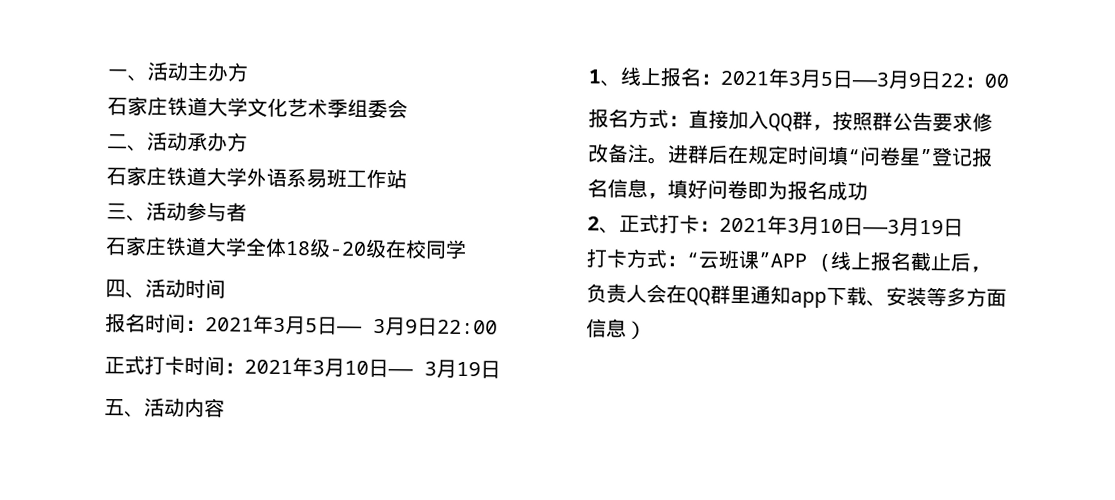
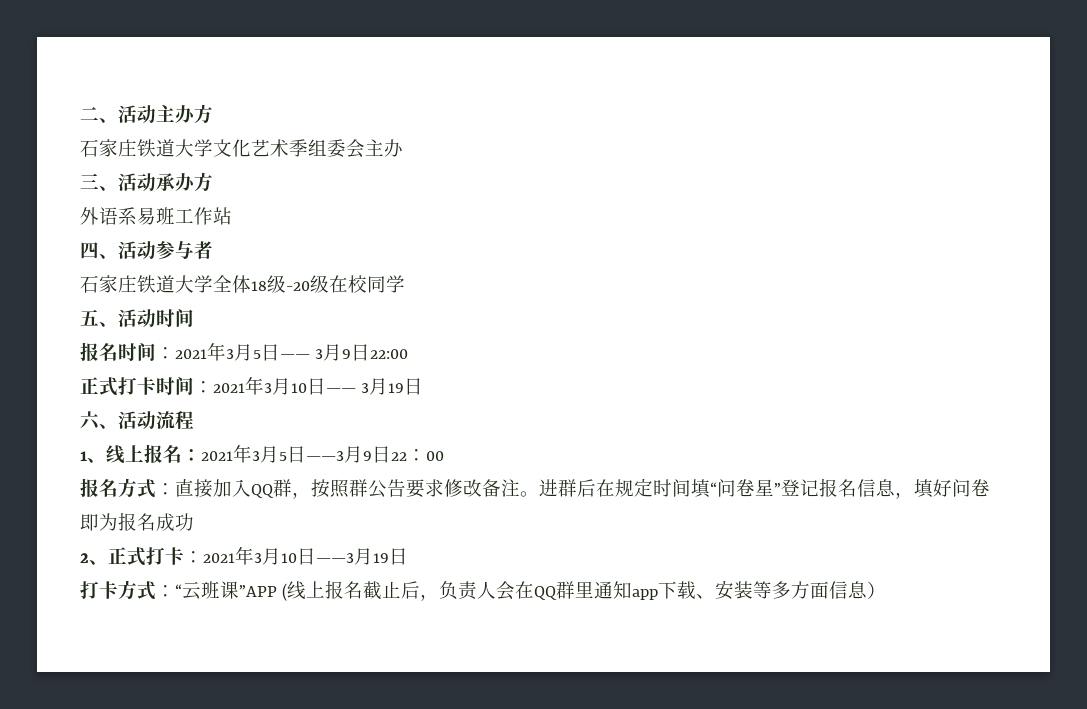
- 一、活动主办方
+ 二、活动主办方
- 石家庄铁道大学文化艺术季组委会
- 二、活动承办方
+ 石家庄铁道大学文化艺术季组委会主办
+ 三、活动承办方
- 石家庄铁道大学外语系易班工作站
+ 外语系易班工作站
- 三、活动参与者
+ 四、活动参与者
- 四、活动时间
+ 五、活动时间
- 五、活动内容
+ 六、活动流程

